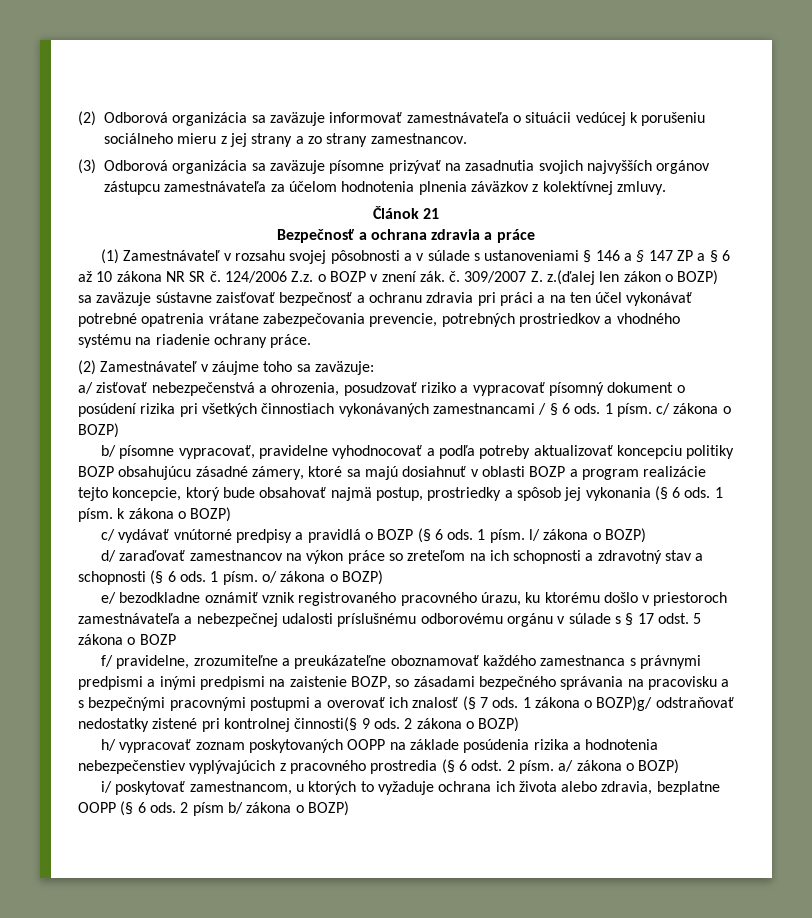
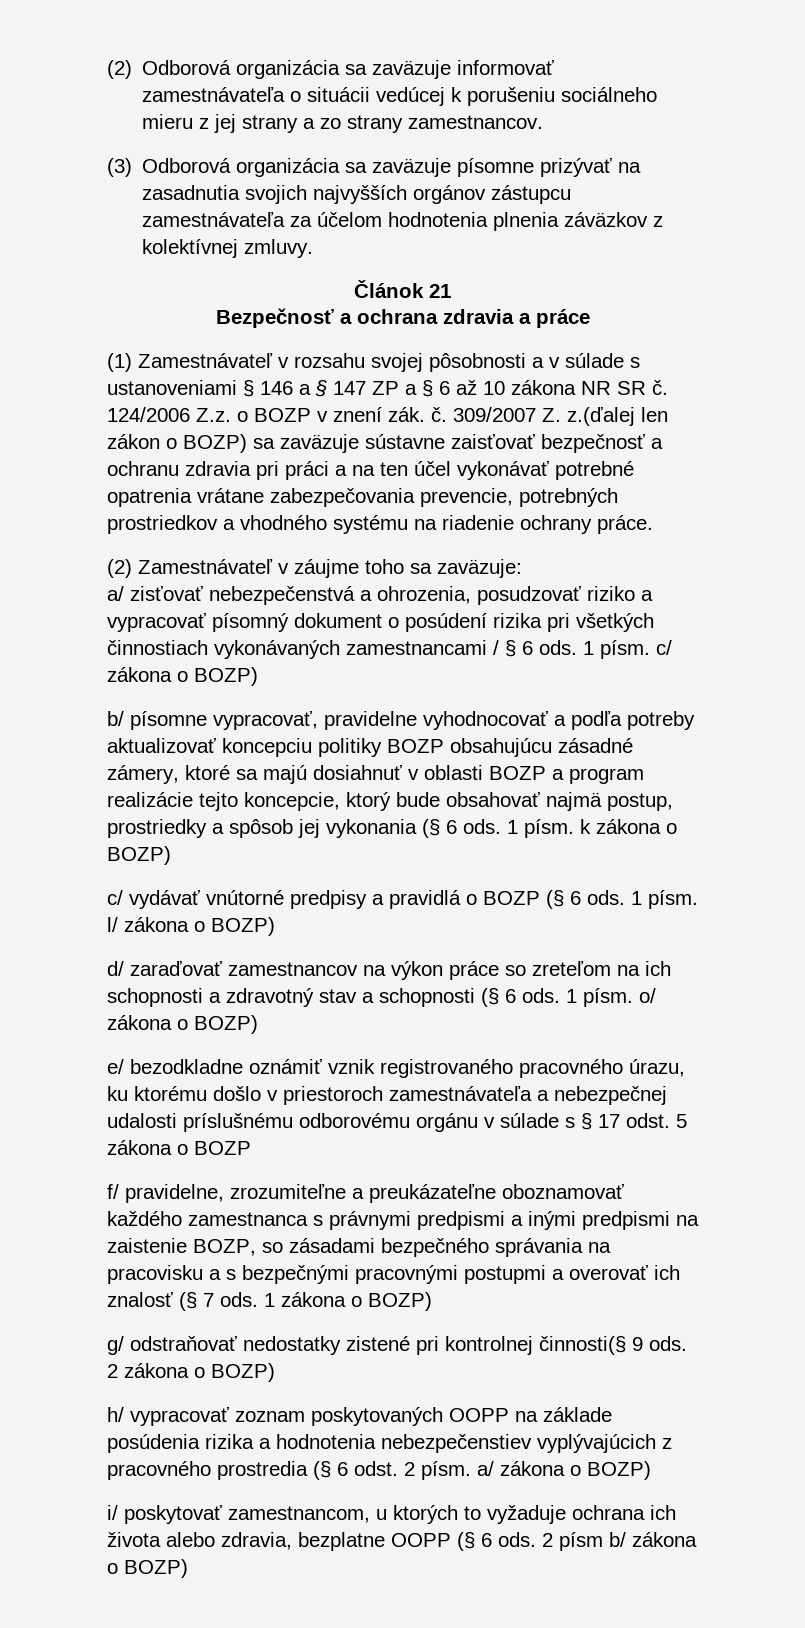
- 1 zákona o BOZP)g/ odstraňovať nedostatky zistené pri kontrolnej činnosti(§ 9 ods.
+ 1 zákona o BOZP)
+ g/ odstraňovať nedostatky zistené pri kontrolnej činnosti(§ 9 ods.

